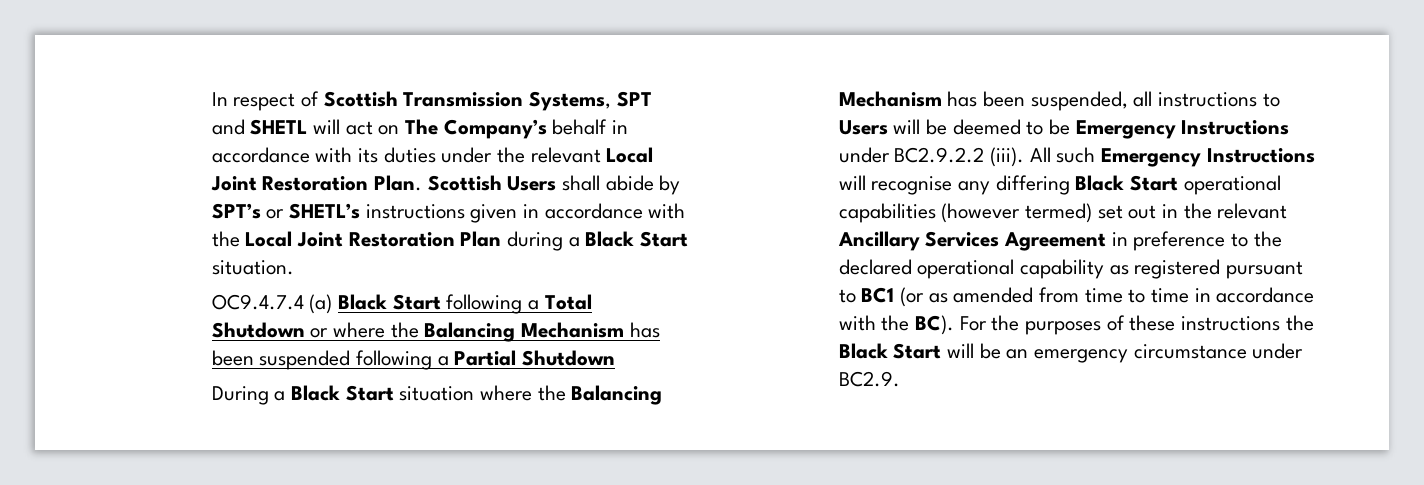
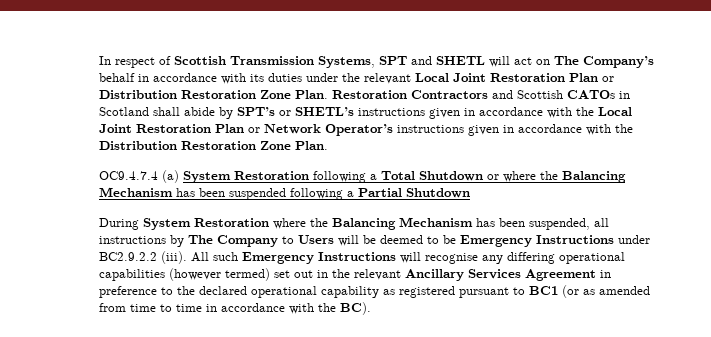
- In respect of Scottish Transmission Systems, SPT and SHETL will act on The Company’s behalf in accordance with its duties under the relevant Local Joint Restoration Plan. Scottish Users shall abide by SPT’s or SHETL’s instructions given in accordance with the Local Joint Restoration Plan during a Black Start situation.
+ In respect of Scottish Transmission Systems, SPT and SHETL will act on The Company’s behalf in accordance with its duties under the relevant Local Joint Restoration Plan or Distribution Restoration Zone Plan. Restoration Contractors and Scottish CATOs in Scotland shall abide by SPT’s or SHETL’s instructions given in accordance with the Local Joint Restoration Plan or Network Operator’s instructions given in accordance with the Distribution Restoration Zone Plan.
- OC9.4.7.4 (a) Black Start following a Total Shutdown or where the Balancing Mechanism has been suspended following a Partial Shutdown
+ OC9.4.7.4 (a) System Restoration following a Total Shutdown or where the Balancing Mechanism has been suspended following a Partial Shutdown
- During a Black Start situation where the Balancing Mechanism has been suspended, all instructions to Users will be deemed to be Emergency Instructions under BC2.9.2.2 (iii).
+ During System Restoration where the Balancing Mechanism has been suspended, all instructions by The Company to Users will be deemed to be Emergency Instructions under BC2.9.2.2 (iii).
- All such Emergency Instructions will recognise any differing Black Start operational capabilities (however termed) set out in the relevant Ancillary Services Agreement in preference to the declared operational capability as registered pursuant to BC1 (or as amended from time to time in accordance with the BC). For the purposes of these instructions the Black Start will be an emergency circumstance under BC2.9.
+ All such Emergency Instructions will recognise any differing operational capabilities (however termed) set out in the relevant Ancillary Services Agreement in preference to the declared operational capability as registered pursuant to BC1 (or as amended from time to time in accordance with the BC).

